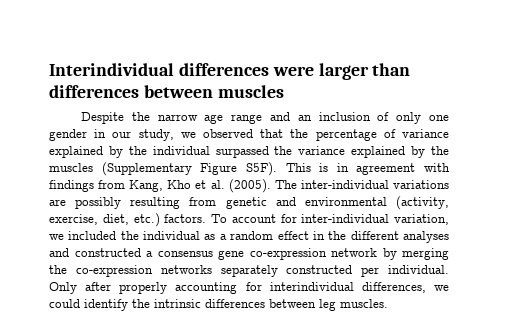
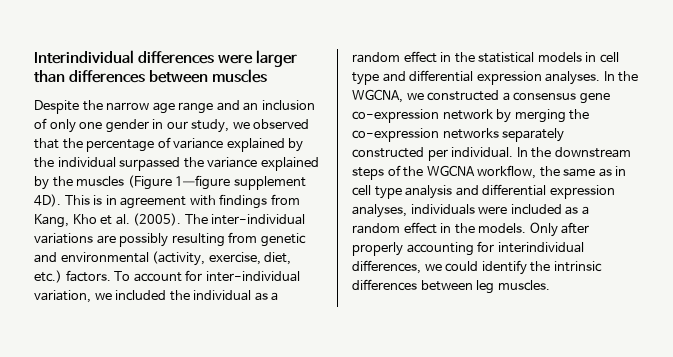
- Despite the narrow age range and an inclusion of only one gender in our study, we observed that the percentage of variance explained by the individual surpassed the variance explained by the muscles (Supplementary Figure S5F).
+ Despite the narrow age range and an inclusion of only one gender in our study, we observed that the percentage of variance explained by the individual surpassed the variance explained by the muscles (Figure 1—figure supplement 4D).
- To account for inter-individual variation, we included the individual as a random effect in the different analyses and constructed a consensus gene co-expression network by merging the co-expression networks separately constructed per individual.
+ To account for inter-individual variation, we included the individual as a random effect in the statistical models in cell type and differential expression analyses. In the WGCNA, we constructed a consensus gene co-expression network by merging the co-expression networks separately constructed per individual.
+ In the downstream steps of the WGCNA workflow, the same as in cell type analysis and differential expression analyses, individuals were included as a random effect in the models.

